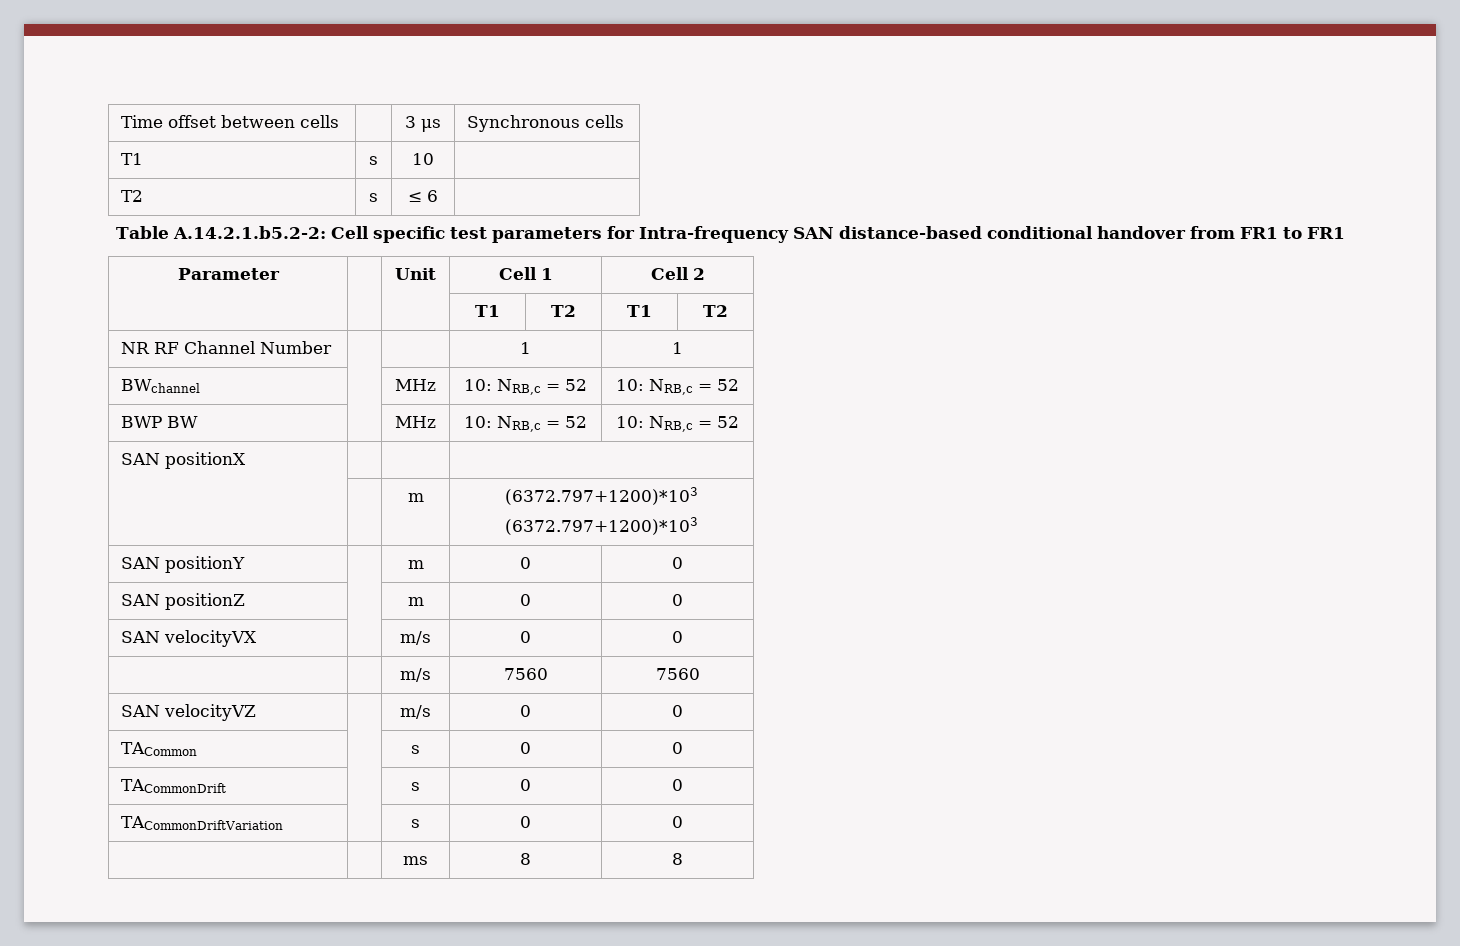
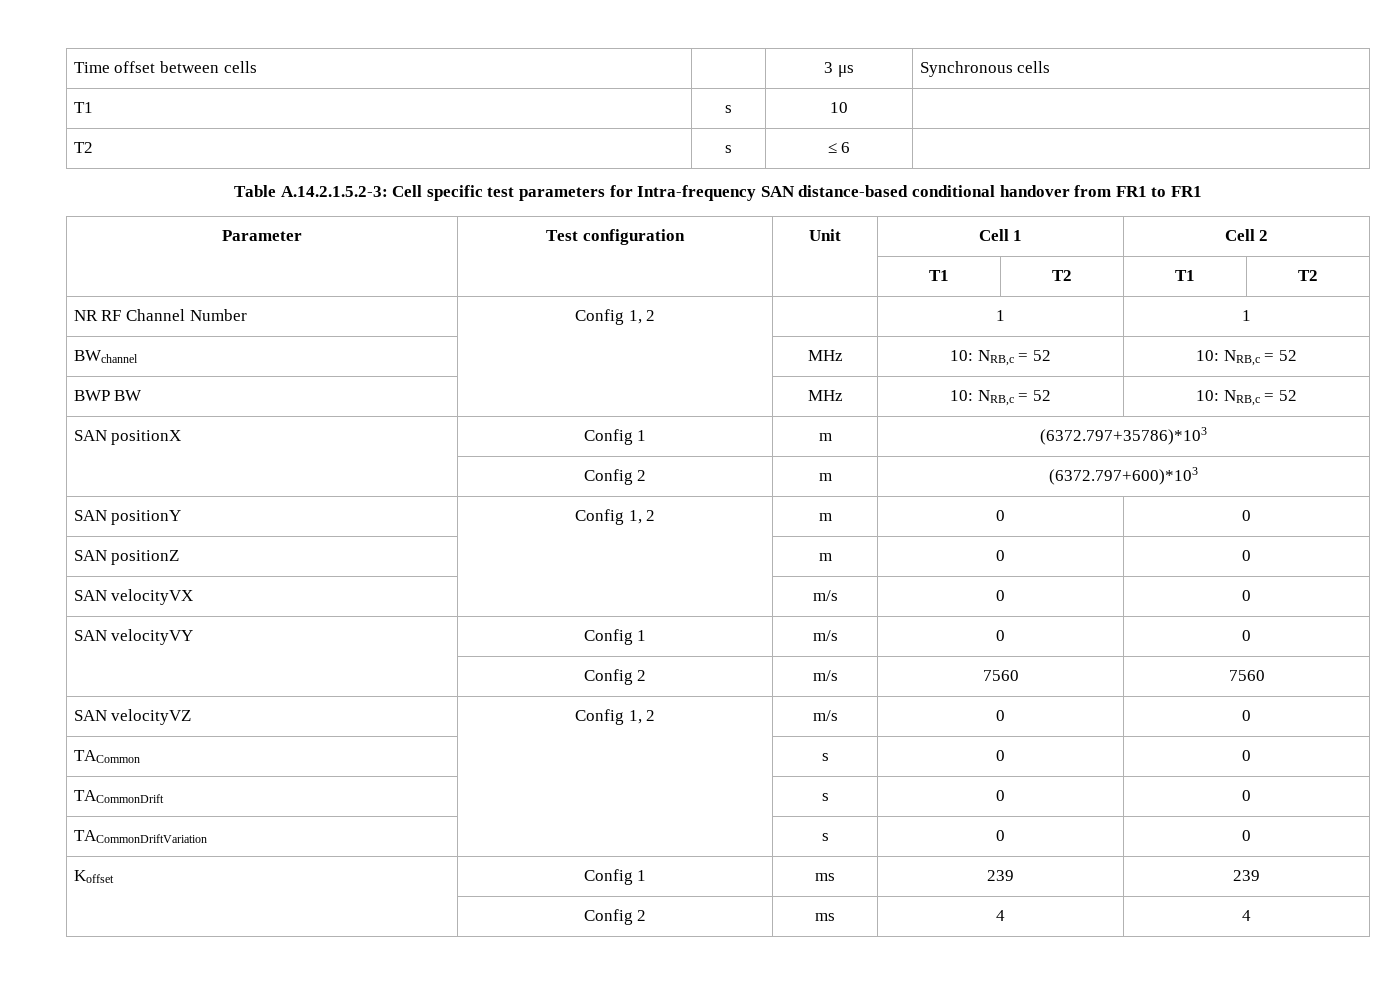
- Table A.14.2.1.b5.2-2: Cell specific test parameters for Intra-frequency SAN distance-based conditional handover from FR1 to FR1
+ Table A.14.2.1.5.2-3: Cell specific test parameters for Intra-frequency SAN distance-based conditional handover from FR1 to FR1
- Parameter | | Unit | Cell 1 | Cell 2
+ Parameter | Test configuration | Unit | Cell 1 | Cell 2
- NR RF Channel Number | | | 1 | 1
+ NR RF Channel Number | Config 1, 2 | | 1 | 1
- SAN positionX | | |
- | | m | (6372.797+1200)*103
- (6372.797+1200)*103
+ SAN positionX | Config 1 | m | (6372.797+35786)*103
+ | Config 2 | m | (6372.797+600)*103
- SAN positionY | | m | 0 | 0
+ SAN positionY | Config 1, 2 | m | 0 | 0
- | | m/s | 7560 | 7560
+ SAN velocityVY | Config 1 | m/s | 0 | 0
+ | Config 2 | m/s | 7560 | 7560
- SAN velocityVZ | | m/s | 0 | 0
+ SAN velocityVZ | Config 1, 2 | m/s | 0 | 0
- | | ms | 8 | 8
+ Koffset | Config 1 | ms | 239 | 239
+ | Config 2 | ms | 4 | 4

